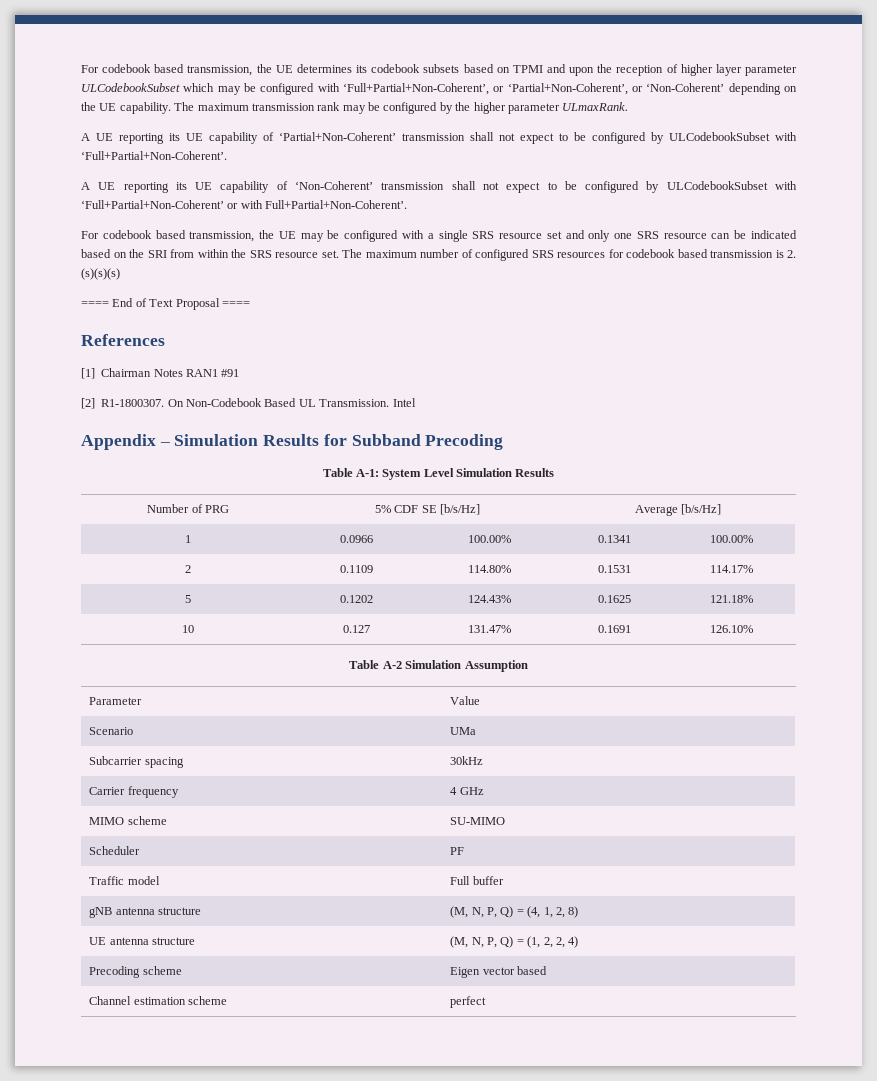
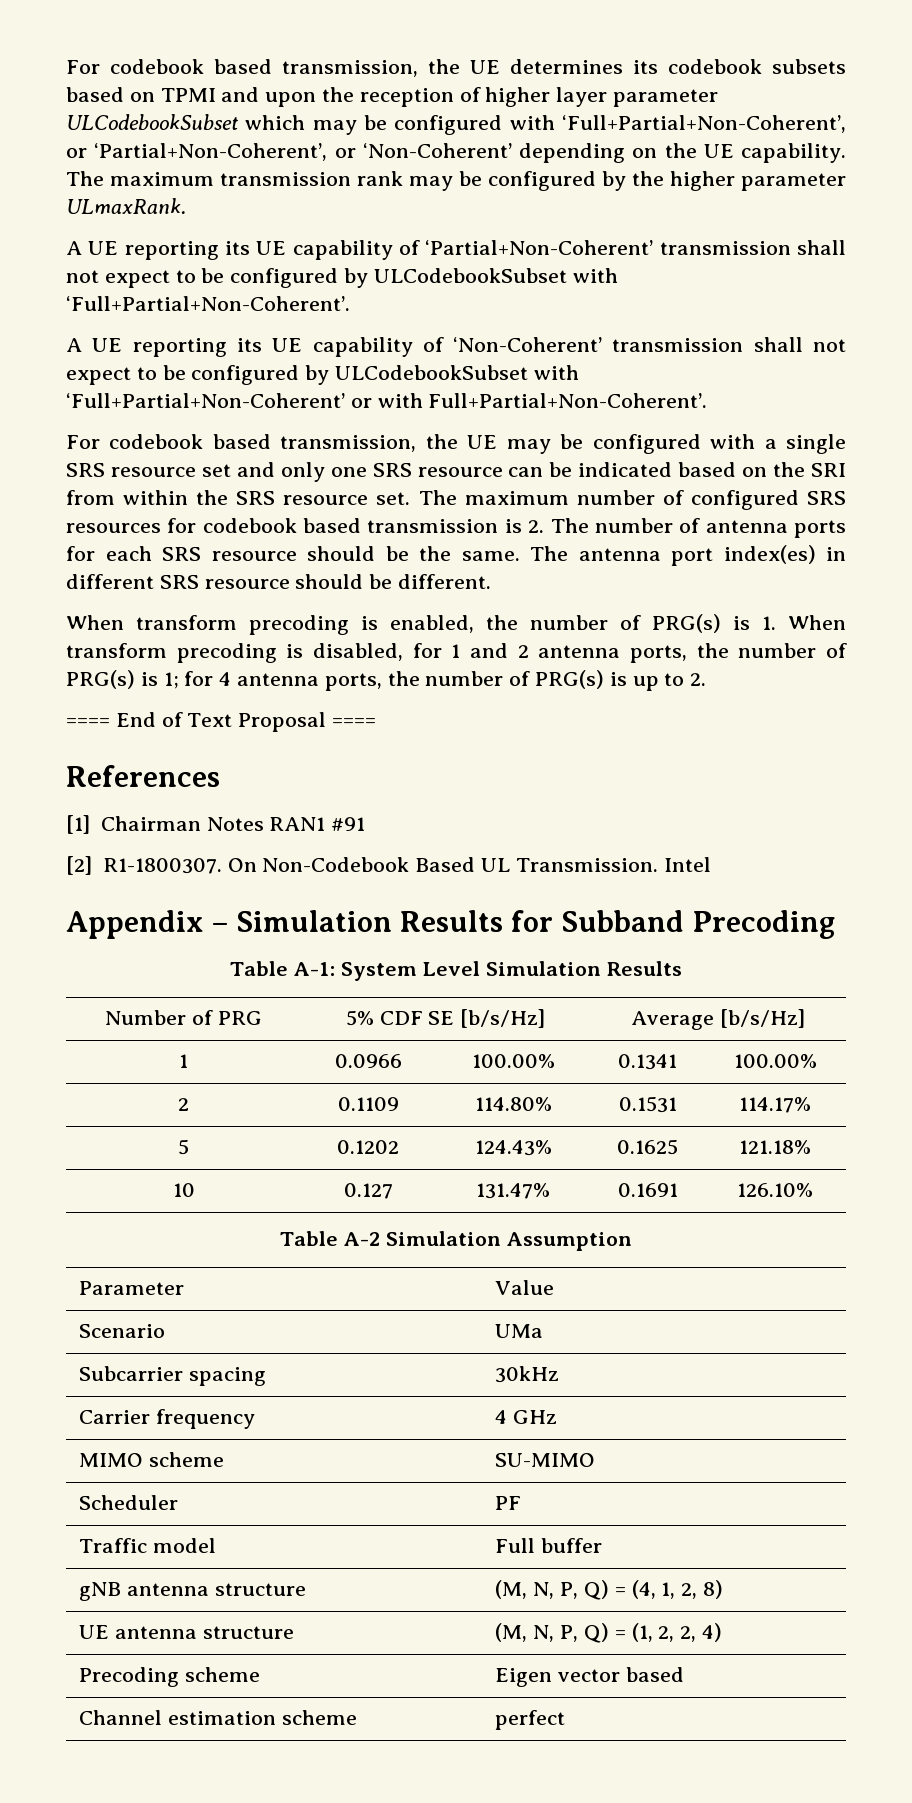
- The maximum number of configured SRS resources for codebook based transmission is 2. (s)(s)(s)
+ The maximum number of configured SRS resources for codebook based transmission is 2. The number of antenna ports for each SRS resource should be the same. The antenna port index(es) in different SRS resource should be different.
+ When transform precoding is enabled, the number of PRG(s) is 1. When transform precoding is disabled, for 1 and 2 antenna ports, the number of PRG(s) is 1; for 4 antenna ports, the number of PRG(s) is up to 2.

